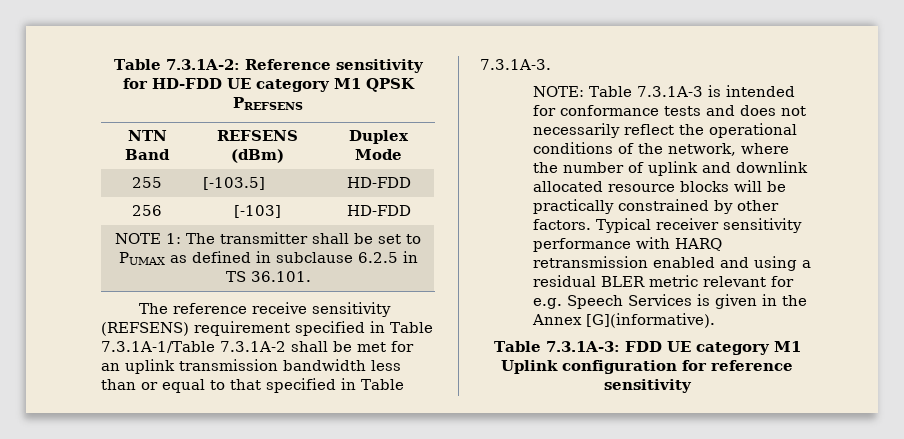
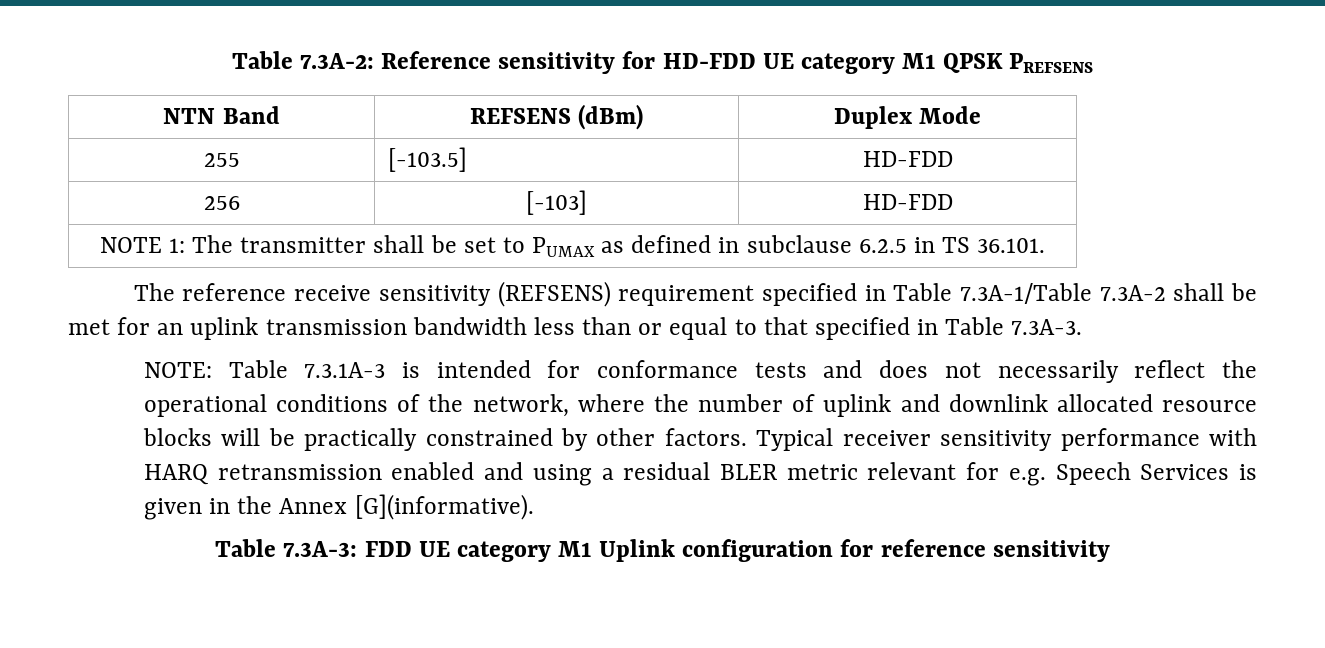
- Table 7.3.1A-2: Reference sensitivity for HD-FDD UE category M1 QPSK PREFSENS
+ Table 7.3A-2: Reference sensitivity for HD-FDD UE category M1 QPSK PREFSENS
- The reference receive sensitivity (REFSENS) requirement specified in Table 7.3.1A-1/Table 7.3.1A-2 shall be met for an uplink transmission bandwidth less than or equal to that specified in Table 7.3.1A-3.
+ The reference receive sensitivity (REFSENS) requirement specified in Table 7.3A-1/Table 7.3A-2 shall be met for an uplink transmission bandwidth less than or equal to that specified in Table 7.3A-3.
- Table 7.3.1A-3: FDD UE category M1 Uplink configuration for reference sensitivity
+ Table 7.3A-3: FDD UE category M1 Uplink configuration for reference sensitivity

